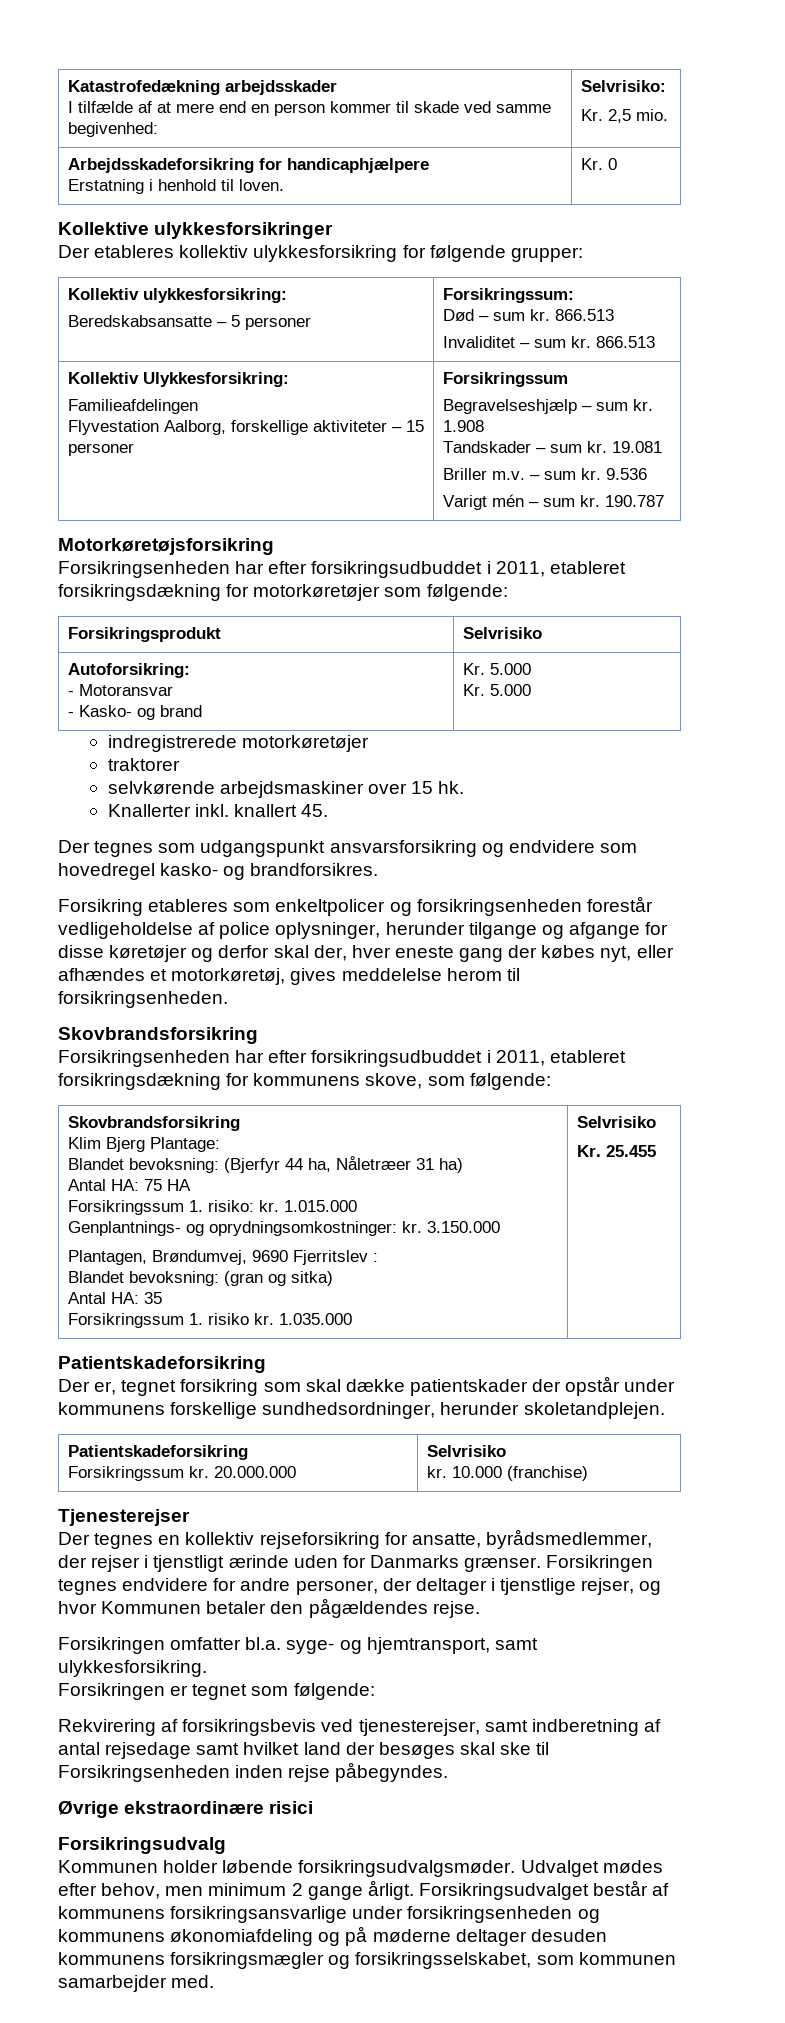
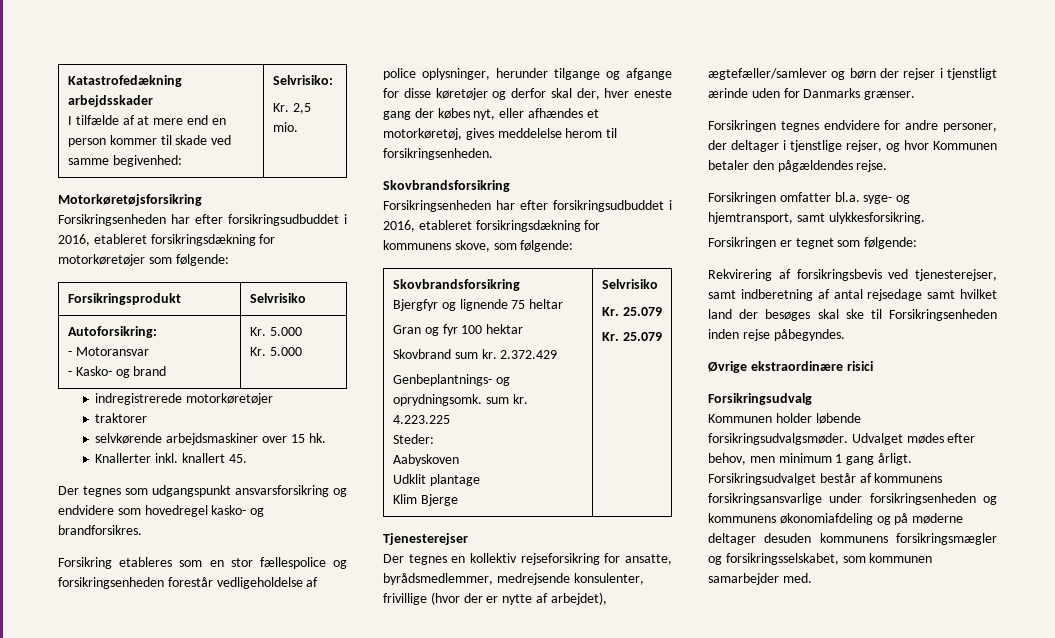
- Arbejdsskadeforsikring for handicaphjælpere
- Erstatning i henhold til loven. | Kr. 0
- Kollektive ulykkesforsikringer
- Der etableres kollektiv ulykkesforsikring for følgende grupper:
- Kollektiv ulykkesforsikring:
- Beredskabsansatte – 5 personer | Forsikringssum:
- Død – sum kr. 866.513
- Invaliditet – sum kr. 866.513
- Kollektiv Ulykkesforsikring:
- Familieafdelingen
- Flyvestation Aalborg, forskellige aktiviteter – 15 personer | Forsikringssum
- Begravelseshjælp – sum kr. 1.908
- Tandskader – sum kr. 19.081
- Briller m.v. – sum kr. 9.536
- Varigt mén – sum kr. 190.787
- Forsikringsenheden har efter forsikringsudbuddet i 2011, etableret forsikringsdækning for motorkøretøjer som følgende:
+ Forsikringsenheden har efter forsikringsudbuddet i 2016, etableret forsikringsdækning for motorkøretøjer som følgende:
- Forsikring etableres som enkeltpolicer og forsikringsenheden forestår vedligeholdelse af police oplysninger, herunder tilgange og afgange for disse køretøjer og derfor skal der, hver eneste gang der købes nyt, eller afhændes et motorkøretøj, gives meddelelse herom til forsikringsenheden.
+ Forsikring etableres som en stor fællespolice og forsikringsenheden forestår vedligeholdelse af police oplysninger, herunder tilgange og afgange for disse køretøjer og derfor skal der, hver eneste gang der købes nyt, eller afhændes et motorkøretøj, gives meddelelse herom til forsikringsenheden.
- Forsikringsenheden har efter forsikringsudbuddet i 2011, etableret forsikringsdækning for kommunens skove, som følgende:
+ Forsikringsenheden har efter forsikringsudbuddet i 2016, etableret forsikringsdækning for kommunens skove, som følgende:
- Klim Bjerg Plantage:
- Blandet bevoksning: (Bjerfyr 44 ha, Nåletræer 31 ha)
- Antal HA: 75 HA
- Forsikringssum 1. risiko: kr. 1.015.000
- Genplantnings- og oprydningsomkostninger: kr. 3.150.000
- Plantagen, Brøndumvej, 9690 Fjerritslev :
- Blandet bevoksning: (gran og sitka)
- Antal HA: 35
- Forsikringssum 1. risiko kr. 1.035.000 | Selvrisiko
- Kr. 25.455
- Patientskadeforsikring
- Der er, tegnet forsikring som skal dække patientskader der opstår under kommunens forskellige sundhedsordninger, herunder skoletandplejen.
- Patientskadeforsikring
- Forsikringssum kr. 20.000.000 | Selvrisiko
- kr. 10.000 (franchise)
+ Bjergfyr og lignende 75 heltar
+ Gran og fyr 100 hektar
+ Skovbrand sum kr. 2.372.429
+ Genbeplantnings- og oprydningsomk. sum kr. 4.223.225
+ Steder:
+ Aabyskoven
+ Udklit plantage
+ Klim Bjerge | Selvrisiko
+ Kr. 25.079
+ Kr. 25.079
- Der tegnes en kollektiv rejseforsikring for ansatte, byrådsmedlemmer, der rejser i tjenstligt ærinde uden for Danmarks grænser. Forsikringen tegnes endvidere for andre personer, der deltager i tjenstlige rejser, og hvor Kommunen betaler den pågældendes rejse.
+ Der tegnes en kollektiv rejseforsikring for ansatte, byrådsmedlemmer, medrejsende konsulenter, frivillige (hvor der er nytte af arbejdet), ægtefæller/samlever og børn der rejser i tjenstligt ærinde uden for Danmarks grænser.
+ Forsikringen tegnes endvidere for andre personer, der deltager i tjenstlige rejser, og hvor Kommunen betaler den pågældendes rejse.
- Udvalget mødes efter behov, men minimum 2 gange årligt.
+ Udvalget mødes efter behov, men minimum 1 gang årligt.

